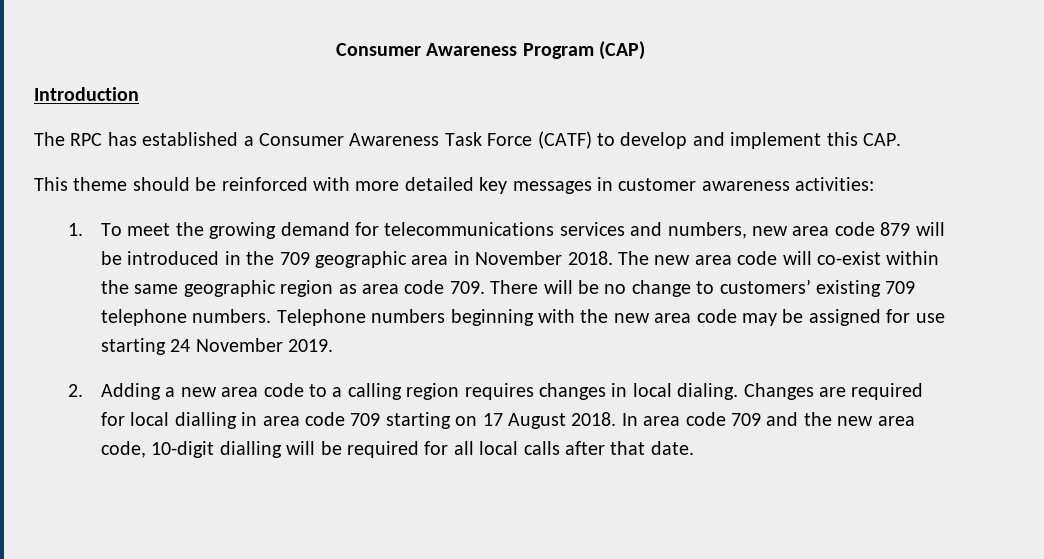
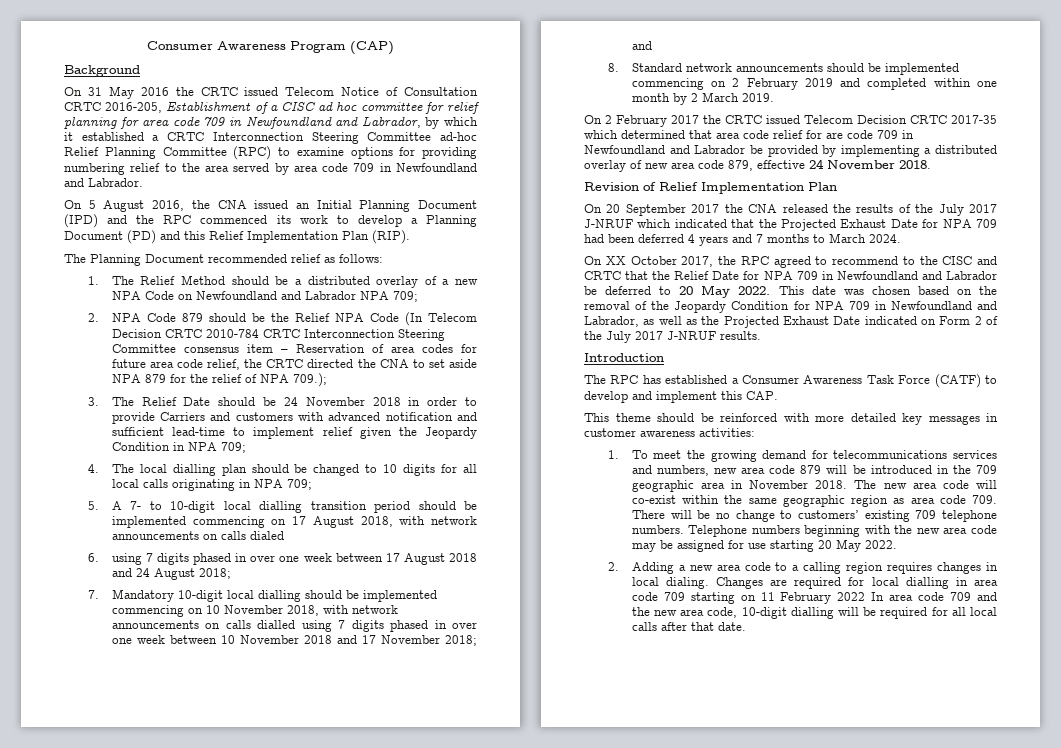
+ Background
+ On 31 May 2016 the CRTC issued Telecom Notice of Consultation CRTC 2016-205, Establishment of a CISC ad hoc committee for relief planning for area code 709 in Newfoundland and Labrador, by which it established a CRTC Interconnection Steering Committee ad-hoc Relief Planning Committee (RPC) to examine options for providing numbering relief to the area served by area code 709 in Newfoundland and Labrador.
+ On 5 August 2016, the CNA issued an Initial Planning Document (IPD) and the RPC commenced its work to develop a Planning Document (PD) and this Relief Implementation Plan (RIP).
+ The Planning Document recommended relief as follows:
+ 1. The Relief Method should be a distributed overlay of a new NPA Code on Newfoundland and Labrador NPA 709;
+ 2. NPA Code 879 should be the Relief NPA Code (In Telecom Decision CRTC 2010-784 CRTC Interconnection Steering Committee consensus item – Reservation of area codes for future area code relief, the CRTC directed the CNA to set aside NPA 879 for the relief of NPA 709.);
+ 3. The Relief Date should be 24 November 2018 in order to provide Carriers and customers with advanced notification and sufficient lead-time to implement relief given the Jeopardy Condition in NPA 709;
+ 4. The local dialling plan should be changed to 10 digits for all local calls originating in NPA 709;
+ 5. A 7- to 10-digit local dialling transition period should be implemented commencing on 17 August 2018, with network announcements on calls dialed
+ 6. using 7 digits phased in over one week between 17 August 2018 and 24 August 2018;
+ 7. Mandatory 10-digit local dialling should be implemented commencing on 10 November 2018, with network announcements on calls dialled using 7 digits phased in over one week between 10 November 2018 and 17 November 2018; and
+ 8. Standard network announcements should be implemented commencing on 2 February 2019 and completed within one month by 2 March 2019.
+ On 2 February 2017 the CRTC issued Telecom Decision CRTC 2017-35 which determined that area code relief for are code 709 in Newfoundland and Labrador be provided by implementing a distributed overlay of new area code 879, effective 24 November 2018.
+ Revision of Relief Implementation Plan
+ On 20 September 2017 the CNA released the results of the July 2017 J-NRUF which indicated that the Projected Exhaust Date for NPA 709 had been deferred 4 years and 7 months to March 2024.
+ On XX October 2017, the RPC agreed to recommend to the CISC and CRTC that the Relief Date for NPA 709 in Newfoundland and Labrador be deferred to 20 May 2022. This date was chosen based on the removal of the Jeopardy Condition for NPA 709 in Newfoundland and Labrador, as well as the Projected Exhaust Date indicated on Form 2 of the July 2017 J-NRUF results.
- Telephone numbers beginning with the new area code may be assigned for use starting 24 November 2019.
+ Telephone numbers beginning with the new area code may be assigned for use starting 20 May 2022.
- Changes are required for local dialling in area code 709 starting on 17 August 2018. In area code 709 and the new area code, 10-digit dialling will be required for all local calls after that date.
+ Changes are required for local dialling in area code 709 starting on 11 February 2022 In area code 709 and the new area code, 10-digit dialling will be required for all local calls after that date.

